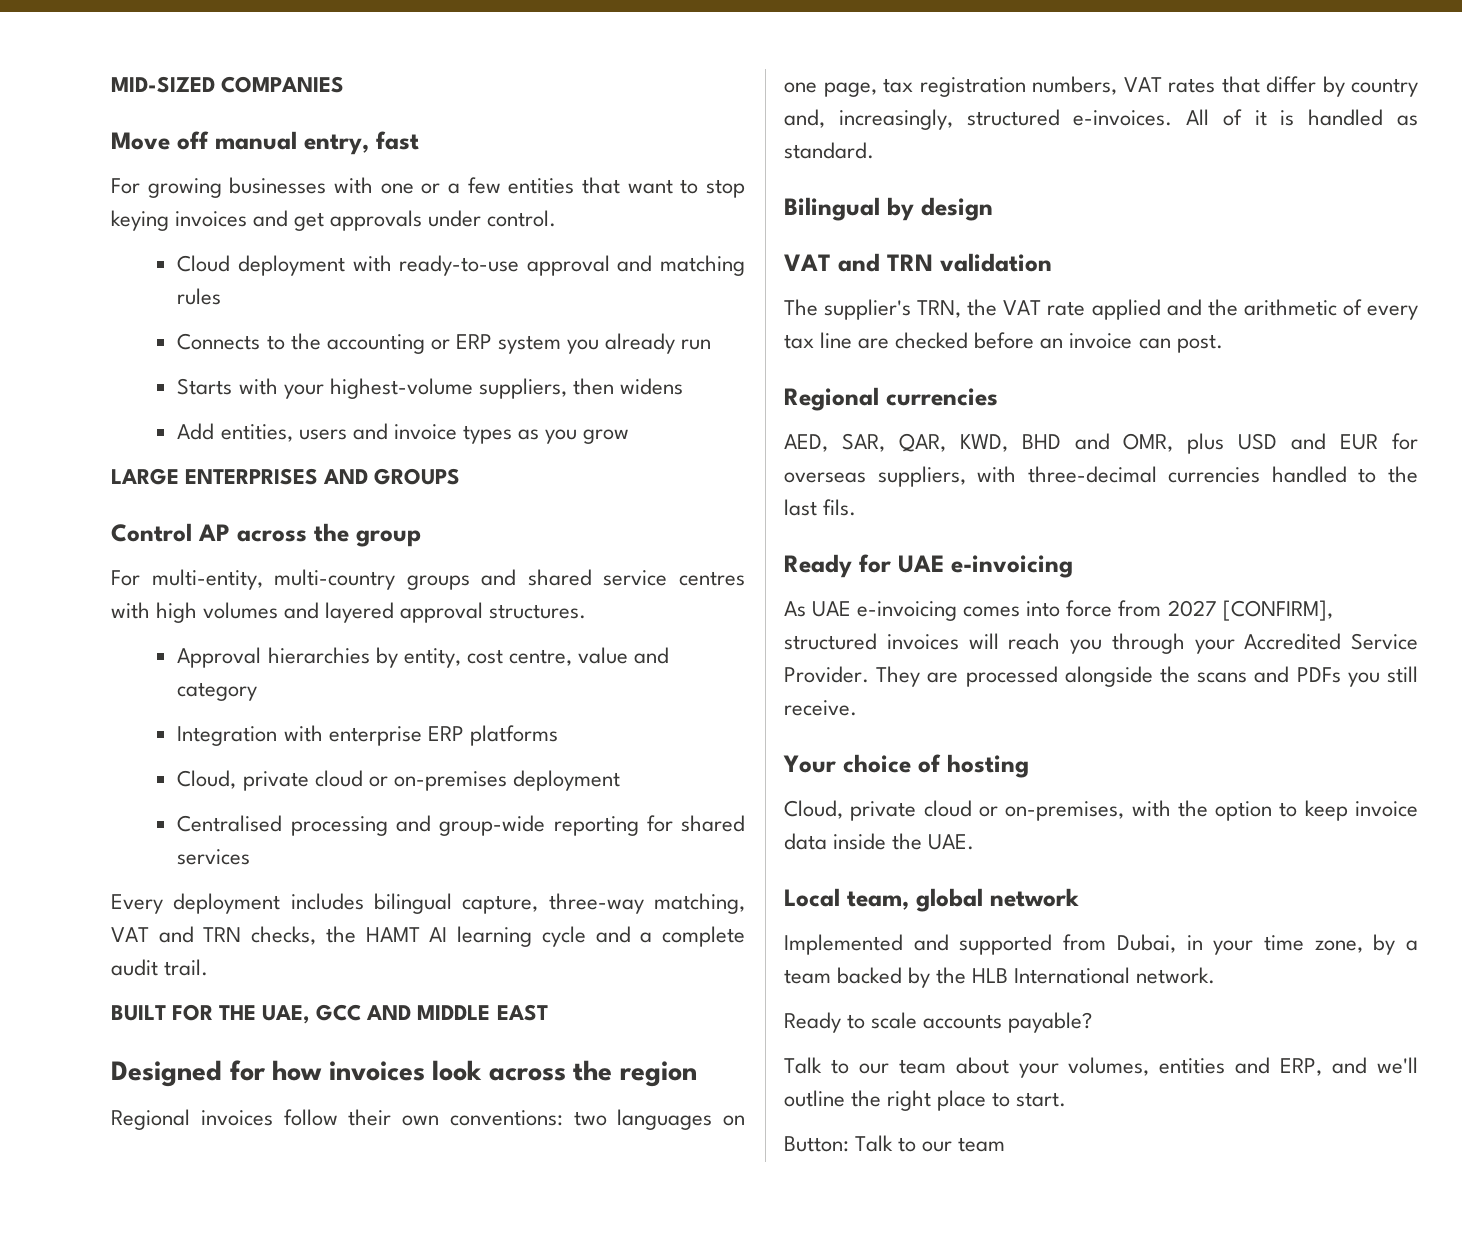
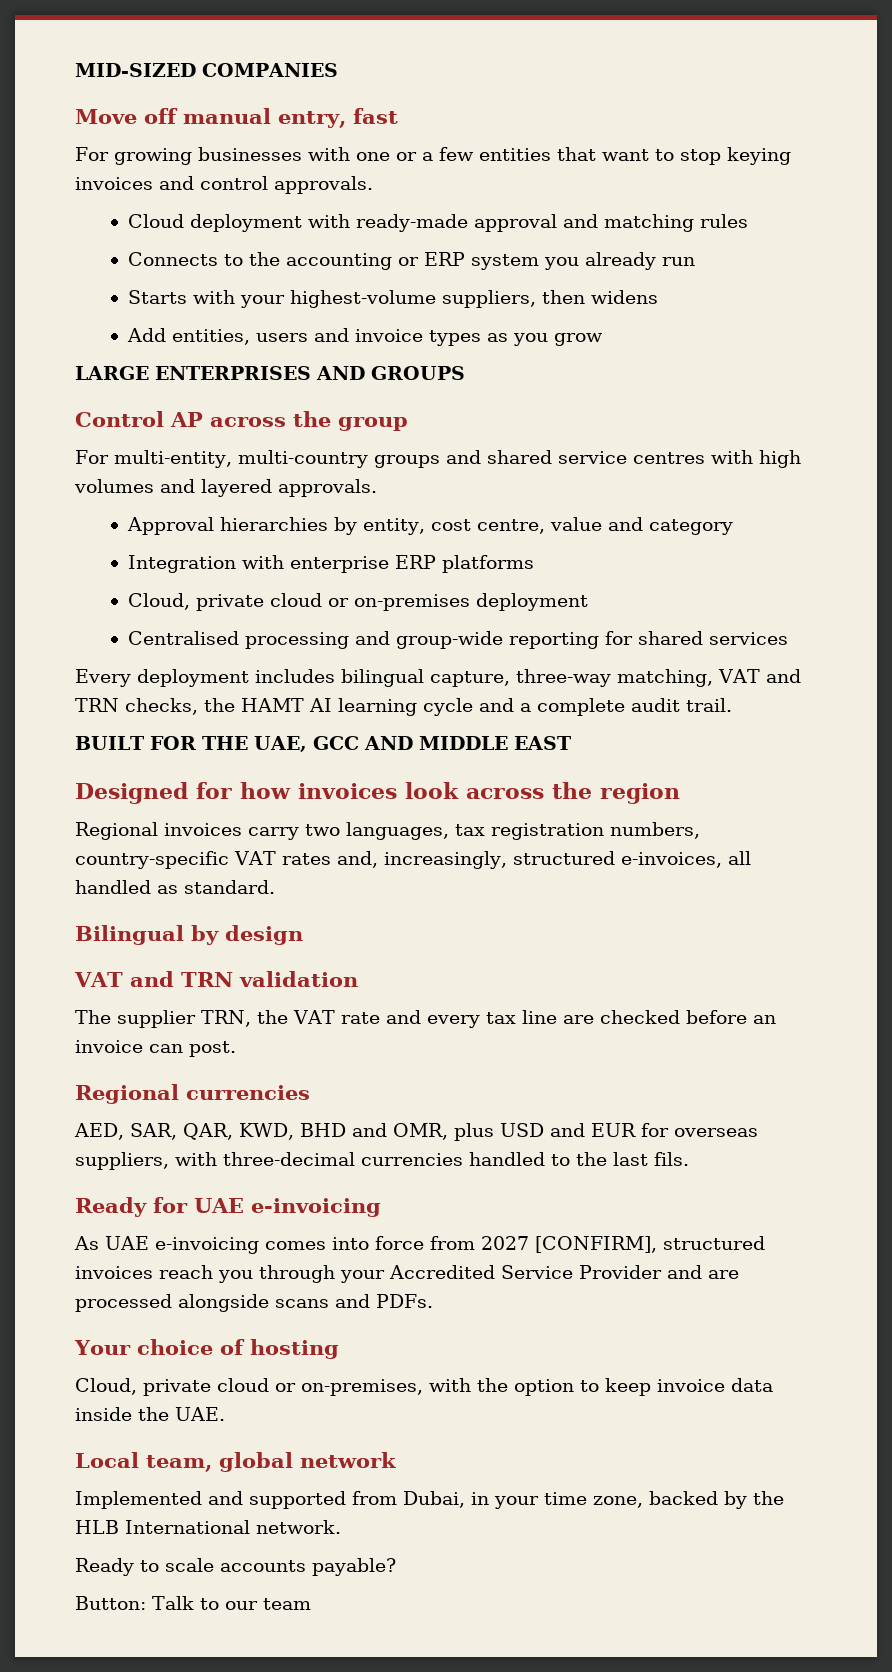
- For growing businesses with one or a few entities that want to stop keying invoices and get approvals under control.
+ For growing businesses with one or a few entities that want to stop keying invoices and control approvals.
- Cloud deployment with ready-to-use approval and matching rules
+ Cloud deployment with ready-made approval and matching rules
- For multi-entity, multi-country groups and shared service centres with high volumes and layered approval structures.
+ For multi-entity, multi-country groups and shared service centres with high volumes and layered approvals.
- Regional invoices follow their own conventions: two languages on one page, tax registration numbers, VAT rates that differ by country and, increasingly, structured e-invoices. All of it is handled as standard.
+ Regional invoices carry two languages, tax registration numbers, country-specific VAT rates and, increasingly, structured e-invoices, all handled as standard.
- The supplier's TRN, the VAT rate applied and the arithmetic of every tax line are checked before an invoice can post.
+ The supplier TRN, the VAT rate and every tax line are checked before an invoice can post.
- As UAE e-invoicing comes into force from 2027 [CONFIRM], structured invoices will reach you through your Accredited Service Provider. They are processed alongside the scans and PDFs you still receive.
+ As UAE e-invoicing comes into force from 2027 [CONFIRM], structured invoices reach you through your Accredited Service Provider and are processed alongside scans and PDFs.
- Implemented and supported from Dubai, in your time zone, by a team backed by the HLB International network.
+ Implemented and supported from Dubai, in your time zone, backed by the HLB International network.
- Talk to our team about your volumes, entities and ERP, and we'll outline the right place to start.

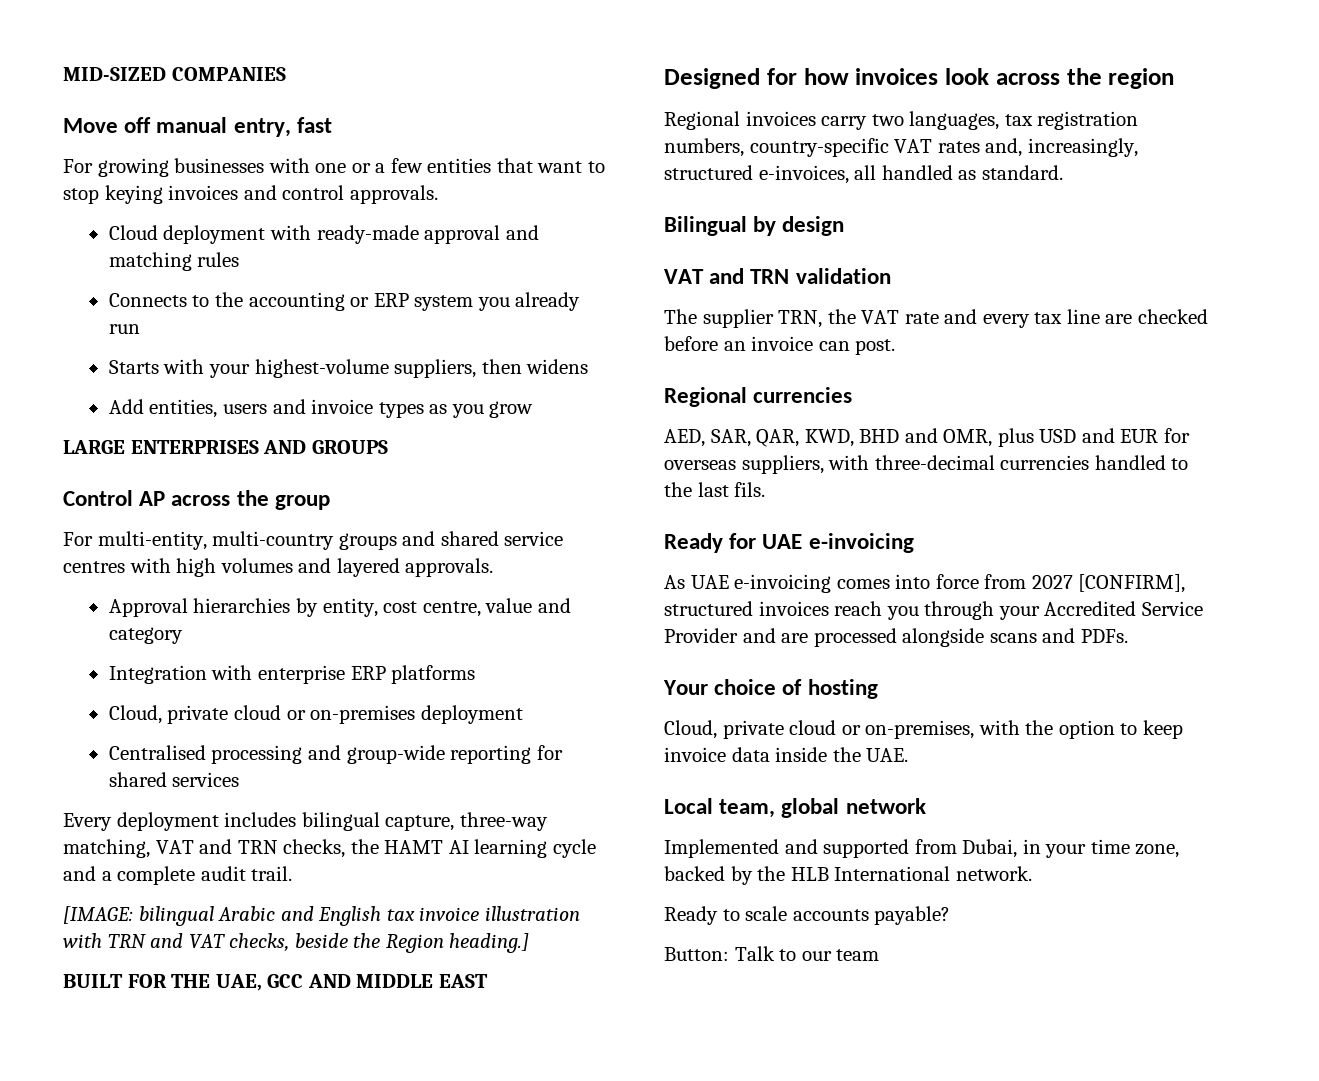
+ [IMAGE: bilingual Arabic and English tax invoice illustration with TRN and VAT checks, beside the Region heading.]

